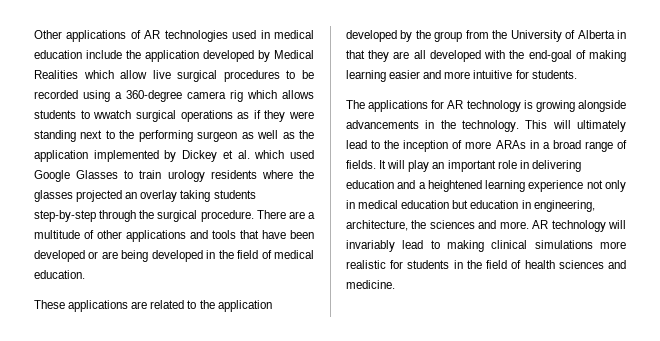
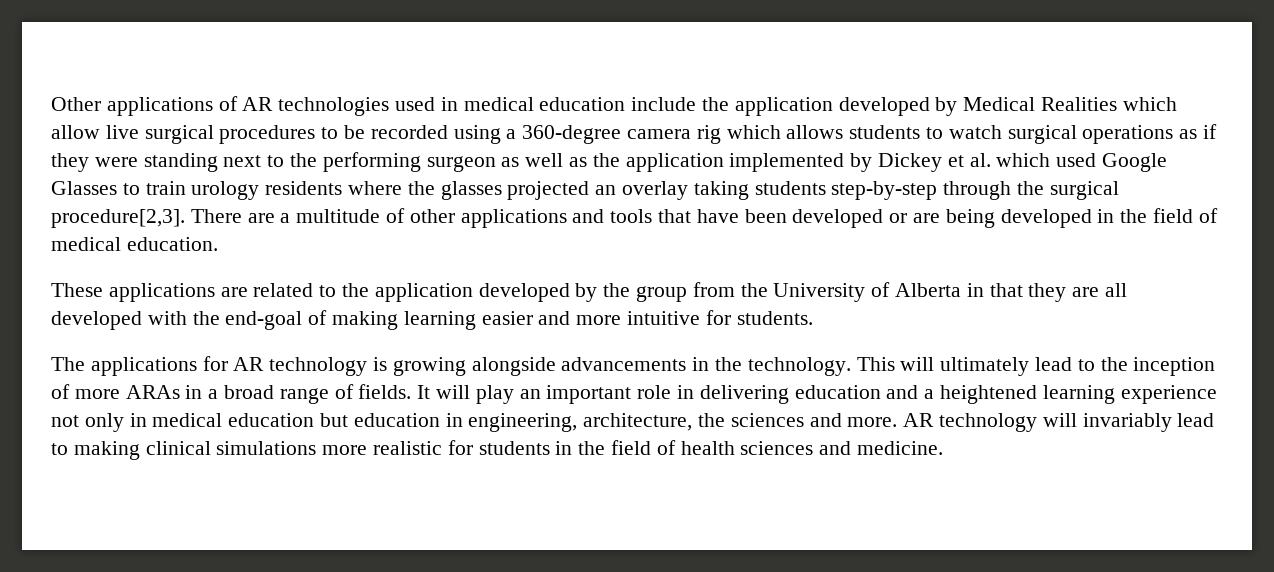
- Other applications of AR technologies used in medical education include the application developed by Medical Realities which allow live surgical procedures to be recorded using a 360-degree camera rig which allows students to wwatch surgical operations as if they were standing next to the performing surgeon as well as the application implemented by Dickey et al. which used Google Glasses to train urology residents where the glasses projected an overlay taking students step-by-step through the surgical procedure.
+ Other applications of AR technologies used in medical education include the application developed by Medical Realities which allow live surgical procedures to be recorded using a 360-degree camera rig which allows students to watch surgical operations as if they were standing next to the performing surgeon as well as the application implemented by Dickey et al. which used Google Glasses to train urology residents where the glasses projected an overlay taking students step-by-step through the surgical procedure[2,3].

